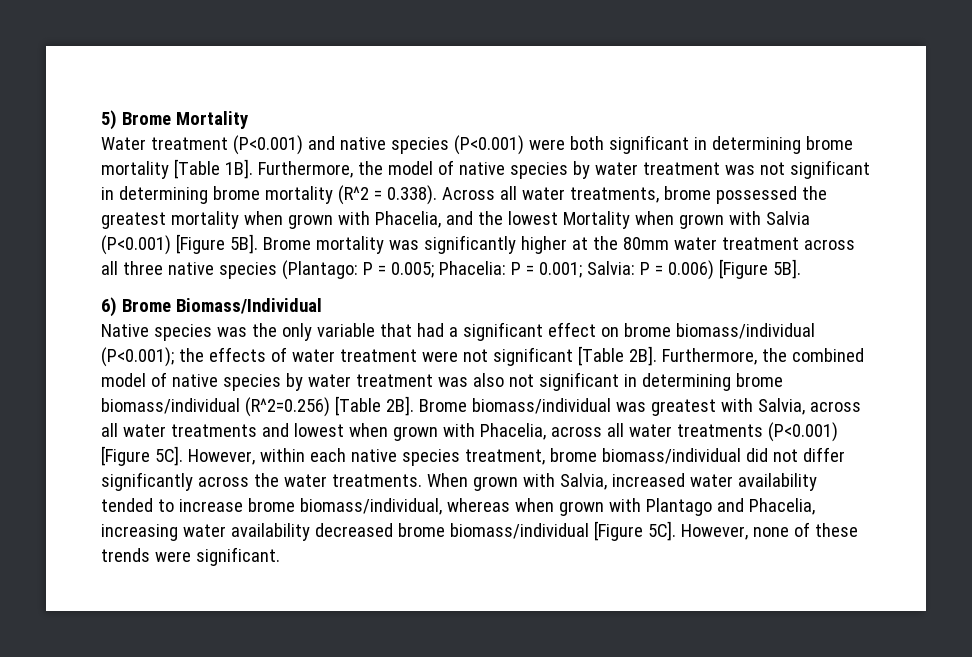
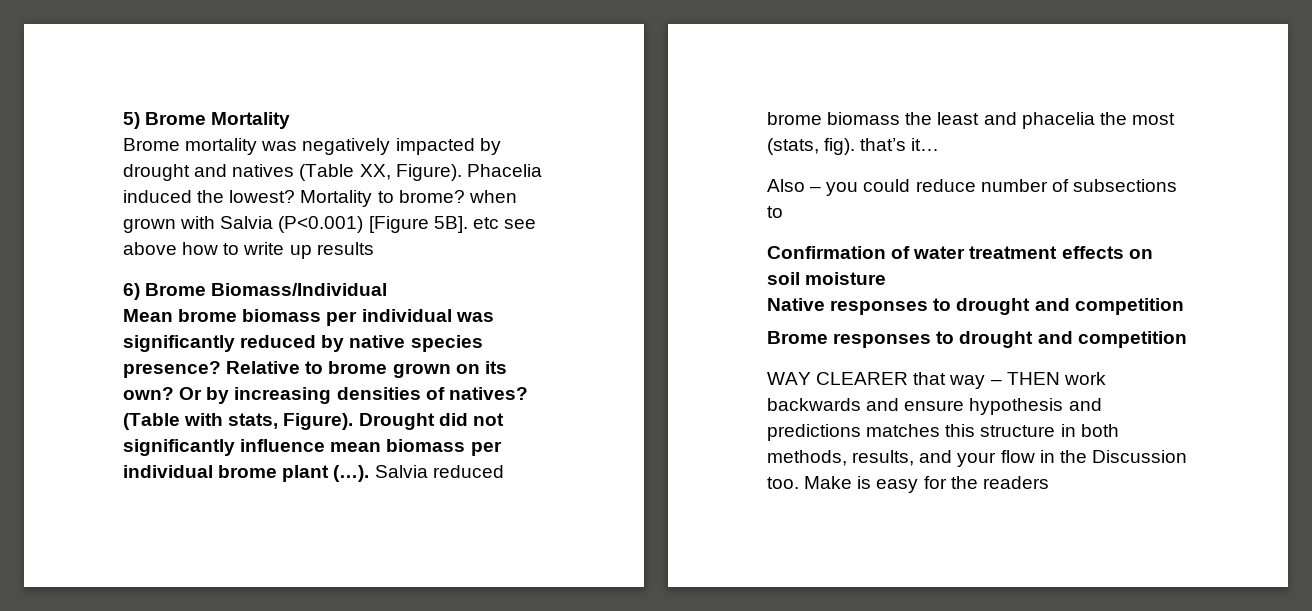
- Water treatment (P<0.001) and native species (P<0.001) were both significant in determining brome mortality [Table 1B]. Furthermore, the model of native species by water treatment was not significant in determining brome mortality (R^2 = 0.338). Across all water treatments, brome possessed the greatest mortality when grown with Phacelia, and the lowest Mortality when grown with Salvia (P<0.001) [Figure 5B]. Brome mortality was significantly higher at the 80mm water treatment across all three native species (Plantago: P = 0.005; Phacelia: P = 0.001; Salvia: P = 0.006) [Figure 5B].
+ Brome mortality was negatively impacted by drought and natives (Table XX, Figure). Phacelia induced the lowest? Mortality to brome? when grown with Salvia (P<0.001) [Figure 5B]. etc see above how to write up results
  6) Brome Biomass/Individual
- Native species was the only variable that had a significant effect on brome biomass/individual (P<0.001); the effects of water treatment were not significant [Table 2B]. Furthermore, the combined model of native species by water treatment was also not significant in determining brome biomass/individual (R^2=0.256) [Table 2B]. Brome biomass/individual was greatest with Salvia, across all water treatments and lowest when grown with Phacelia, across all water treatments (P<0.001) [Figure 5C]. However, within each native species treatment, brome biomass/individual did not differ significantly across the water treatments. When grown with Salvia, increased water availability tended to increase brome biomass/individual, whereas when grown with Plantago and Phacelia, increasing water availability decreased brome biomass/individual [Figure 5C]. However, none of these trends were significant.
+ Mean brome biomass per individual was significantly reduced by native species presence? Relative to brome grown on its own? Or by increasing densities of natives? (Table with stats, Figure). Drought did not significantly influence mean biomass per individual brome plant (…). Salvia reduced brome biomass the least and phacelia the most (stats, fig). that’s it…
+ Also – you could reduce number of subsections to
+ Confirmation of water treatment effects on soil moisture
+ Native responses to drought and competition
+ Brome responses to drought and competition
+ WAY CLEARER that way – THEN work backwards and ensure hypothesis and predictions matches this structure in both methods, results, and your flow in the Discussion too. Make is easy for the readers

